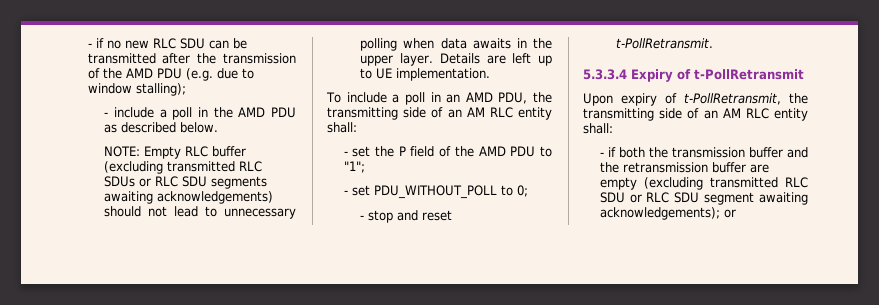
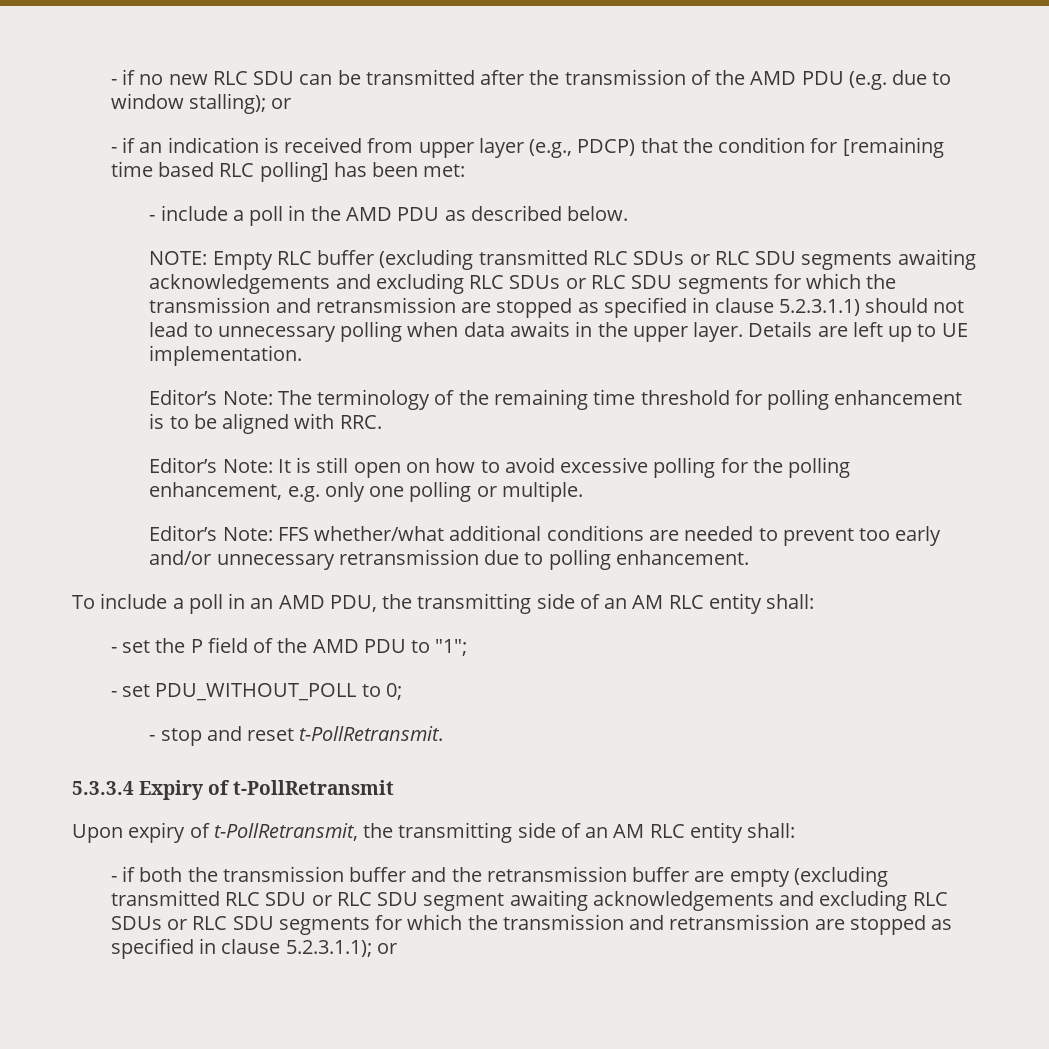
- - if no new RLC SDU can be transmitted after the transmission of the AMD PDU (e.g. due to window stalling);
+ - if no new RLC SDU can be transmitted after the transmission of the AMD PDU (e.g. due to window stalling); or
+ - if an indication is received from upper layer (e.g., PDCP) that the condition for [remaining time based RLC polling] has been met:
- NOTE: Empty RLC buffer (excluding transmitted RLC SDUs or RLC SDU segments awaiting acknowledgements) should not lead to unnecessary polling when data awaits in the upper layer.
+ NOTE: Empty RLC buffer (excluding transmitted RLC SDUs or RLC SDU segments awaiting acknowledgements and excluding RLC SDUs or RLC SDU segments for which the transmission and retransmission are stopped as specified in clause 5.2.3.1.1) should not lead to unnecessary polling when data awaits in the upper layer.
+ Editor’s Note: The terminology of the remaining time threshold for polling enhancement is to be aligned with RRC.
+ Editor’s Note: It is still open on how to avoid excessive polling for the polling enhancement, e.g. only one polling or multiple.
+ Editor’s Note: FFS whether/what additional conditions are needed to prevent too early and/or unnecessary retransmission due to polling enhancement.
- - if both the transmission buffer and the retransmission buffer are empty (excluding transmitted RLC SDU or RLC SDU segment awaiting acknowledgements); or
+ - if both the transmission buffer and the retransmission buffer are empty (excluding transmitted RLC SDU or RLC SDU segment awaiting acknowledgements and excluding RLC SDUs or RLC SDU segments for which the transmission and retransmission are stopped as specified in clause 5.2.3.1.1); or

